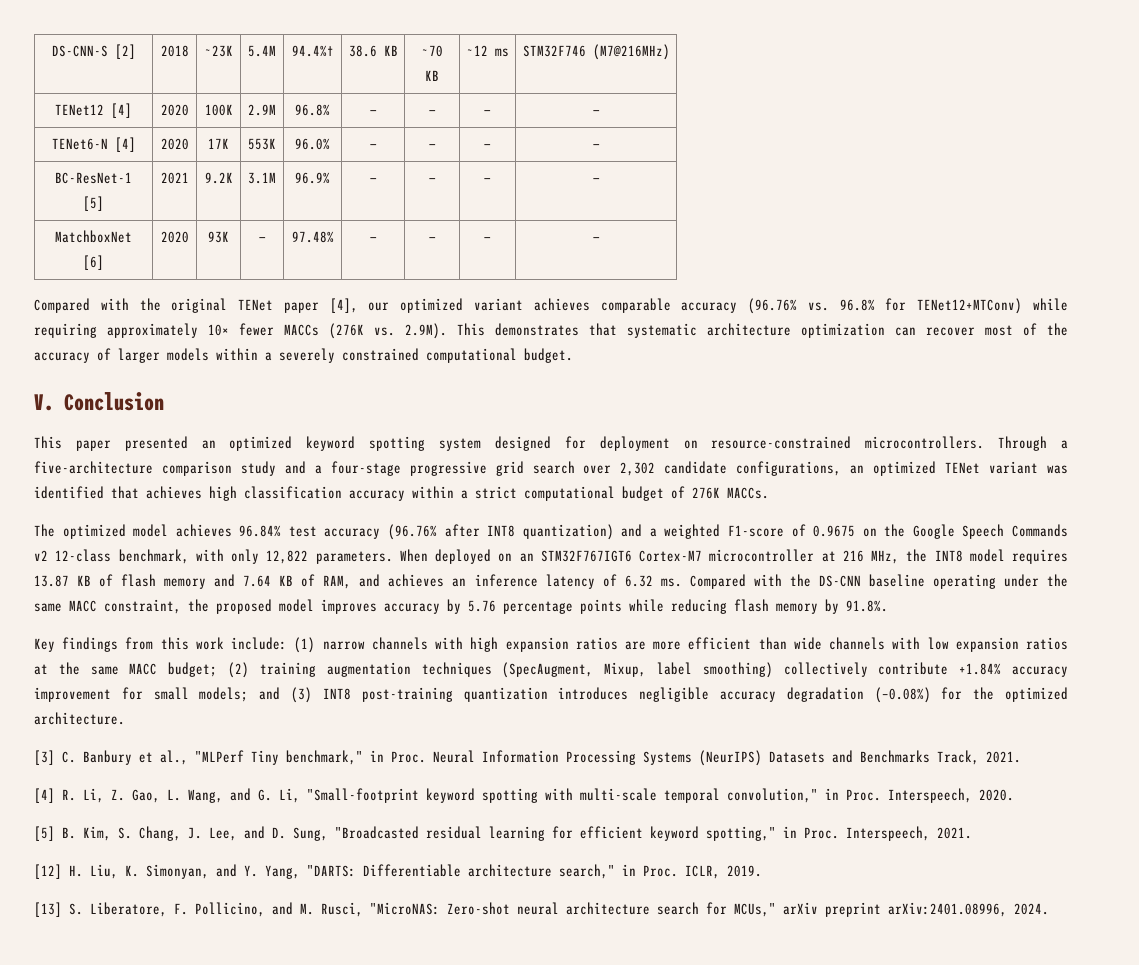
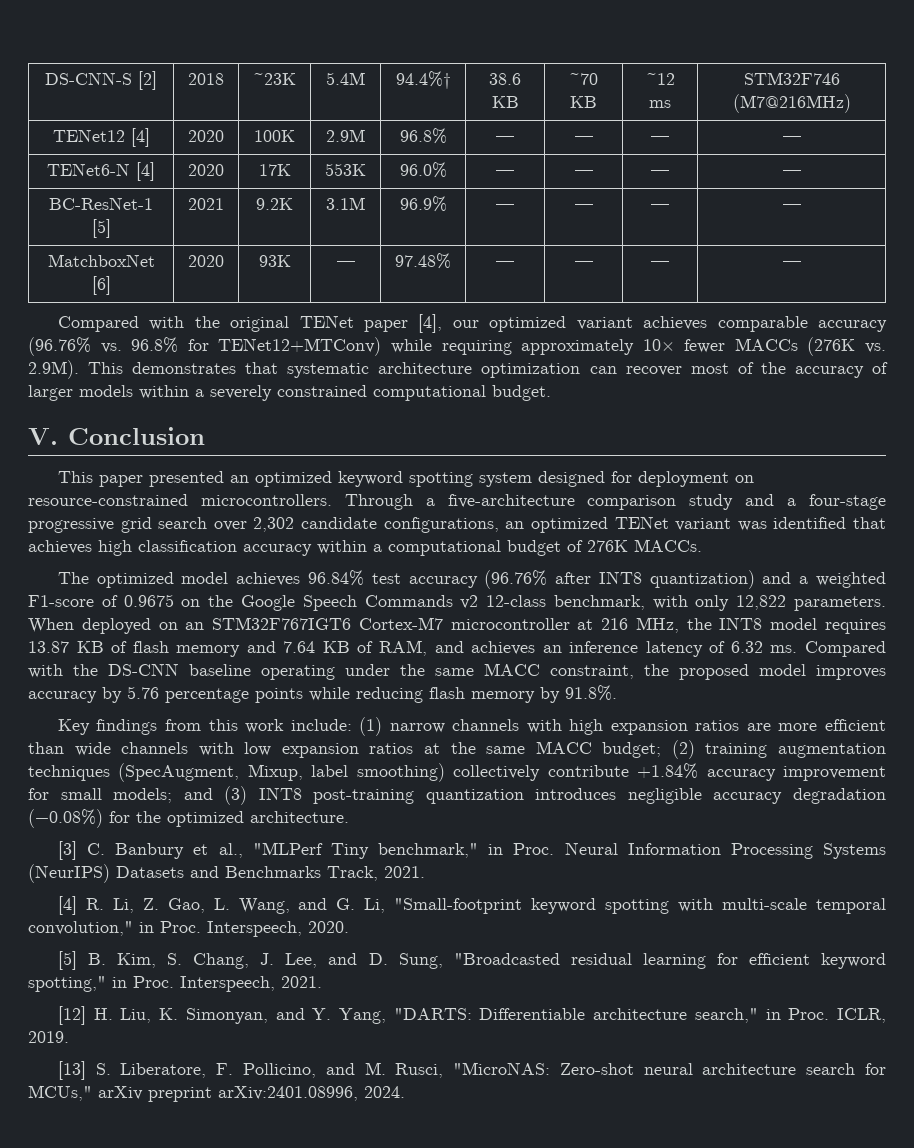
- Through a five-architecture comparison study and a four-stage progressive grid search over 2,302 candidate configurations, an optimized TENet variant was identified that achieves high classification accuracy within a strict computational budget of 276K MACCs.
+ Through a five-architecture comparison study and a four-stage progressive grid search over 2,302 candidate configurations, an optimized TENet variant was identified that achieves high classification accuracy within a computational budget of 276K MACCs.

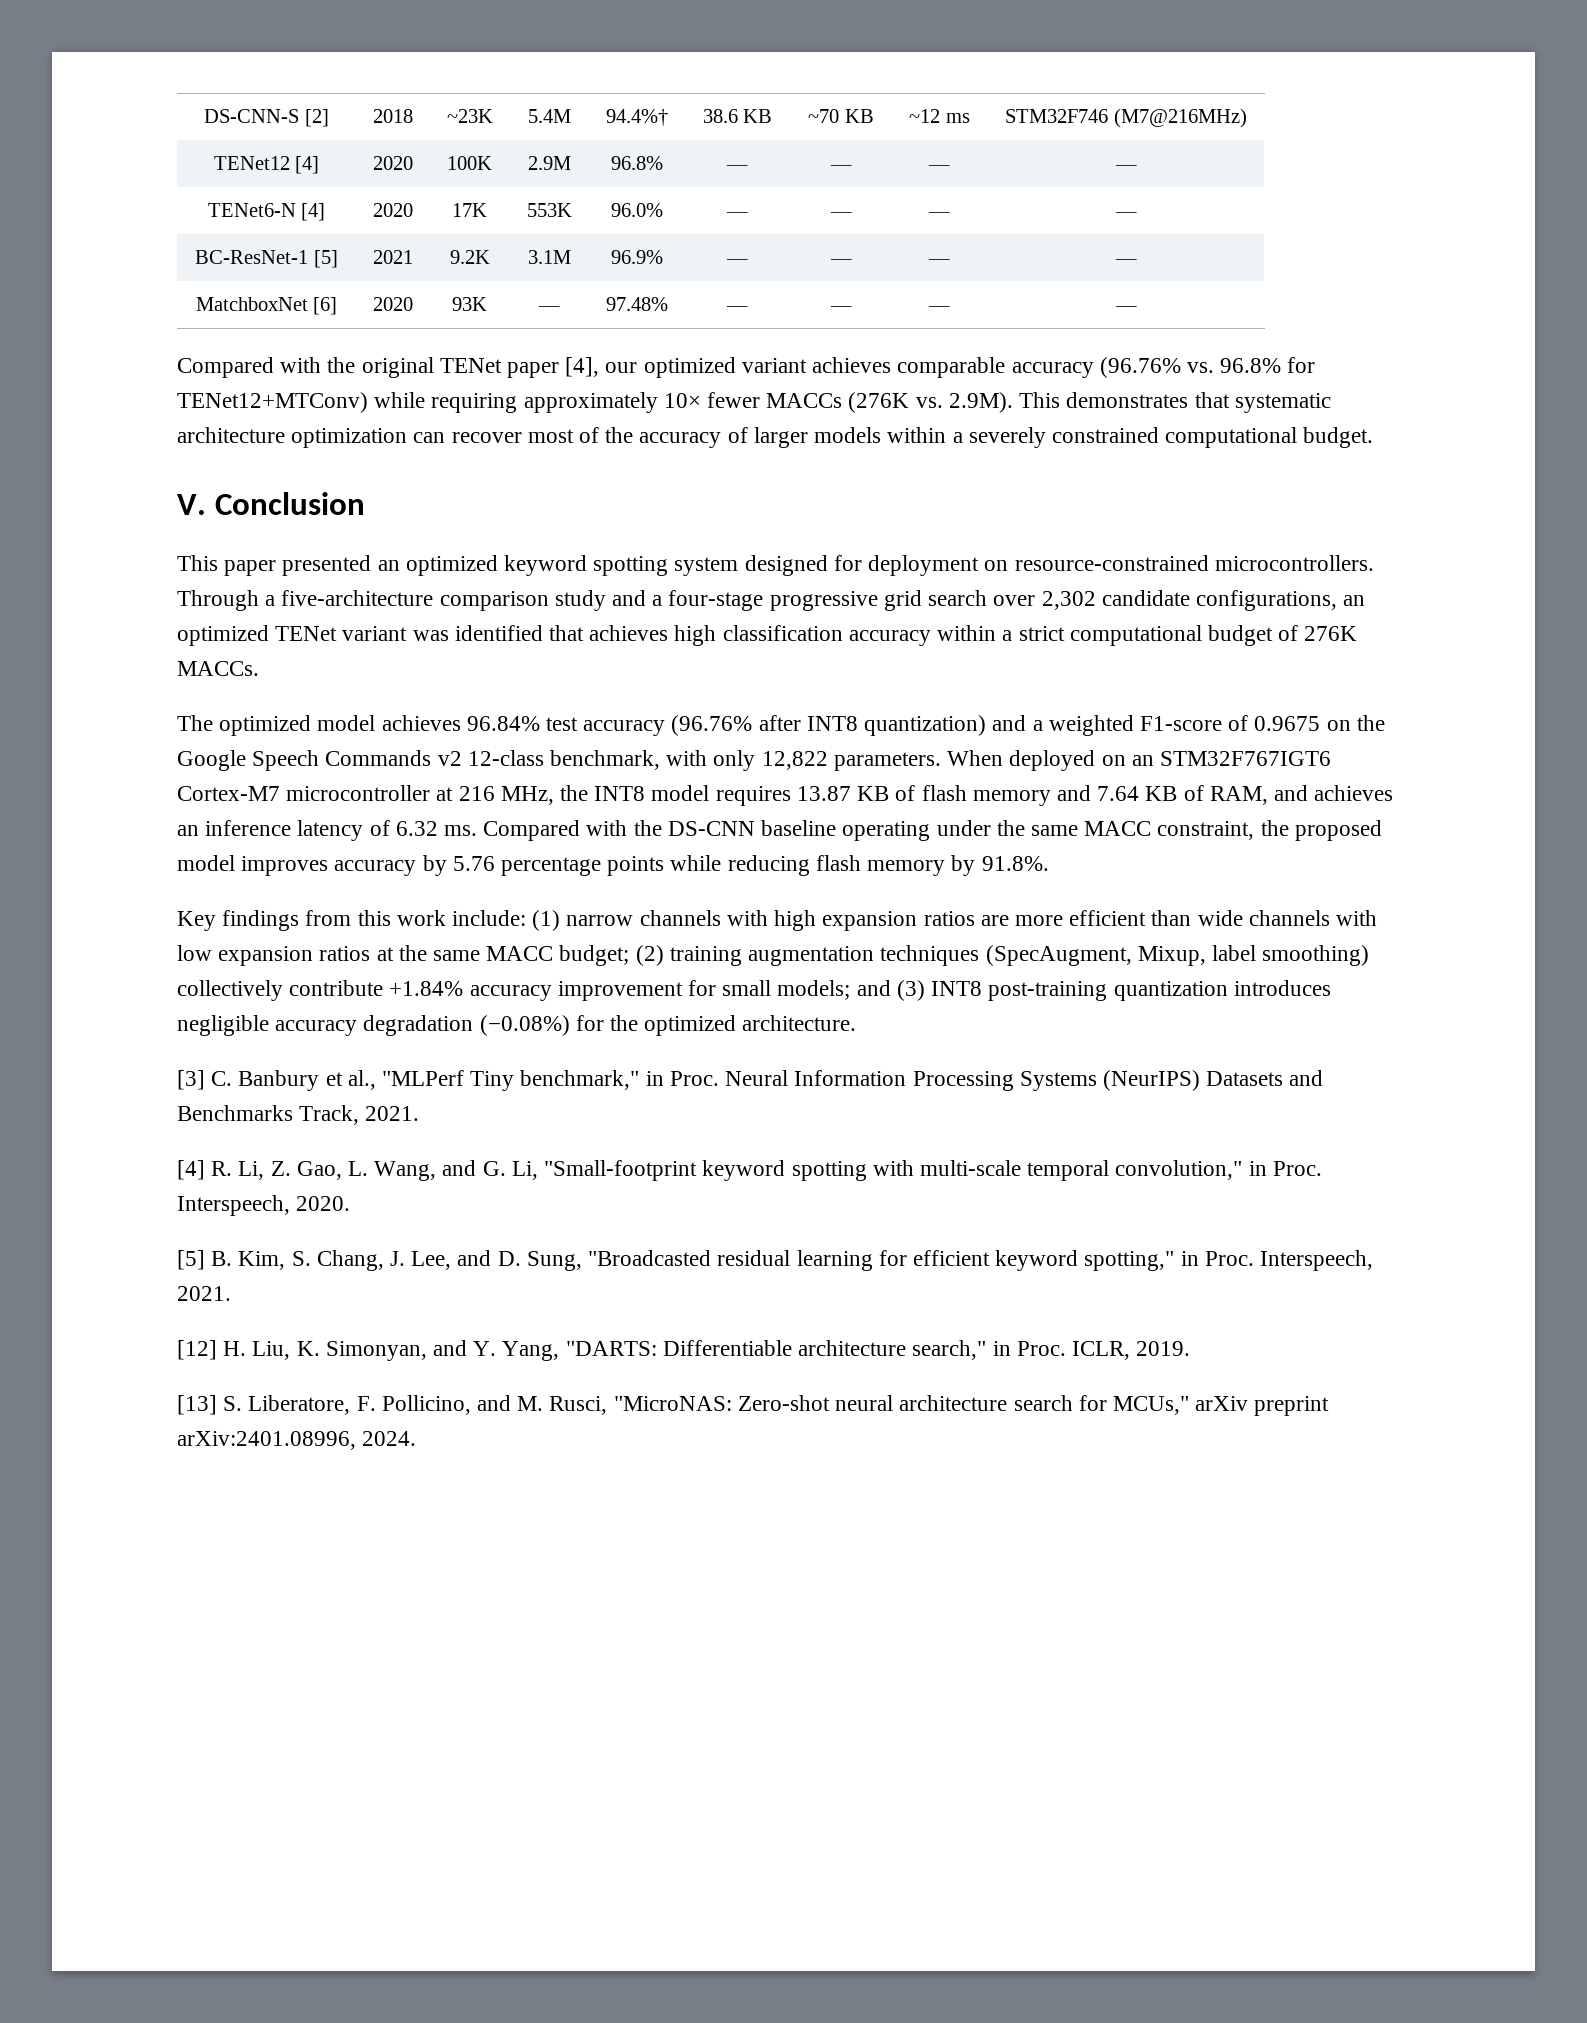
- Through a five-architecture comparison study and a four-stage progressive grid search over 2,302 candidate configurations, an optimized TENet variant was identified that achieves high classification accuracy within a computational budget of 276K MACCs.
+ Through a five-architecture comparison study and a four-stage progressive grid search over 2,302 candidate configurations, an optimized TENet variant was identified that achieves high classification accuracy within a strict computational budget of 276K MACCs.

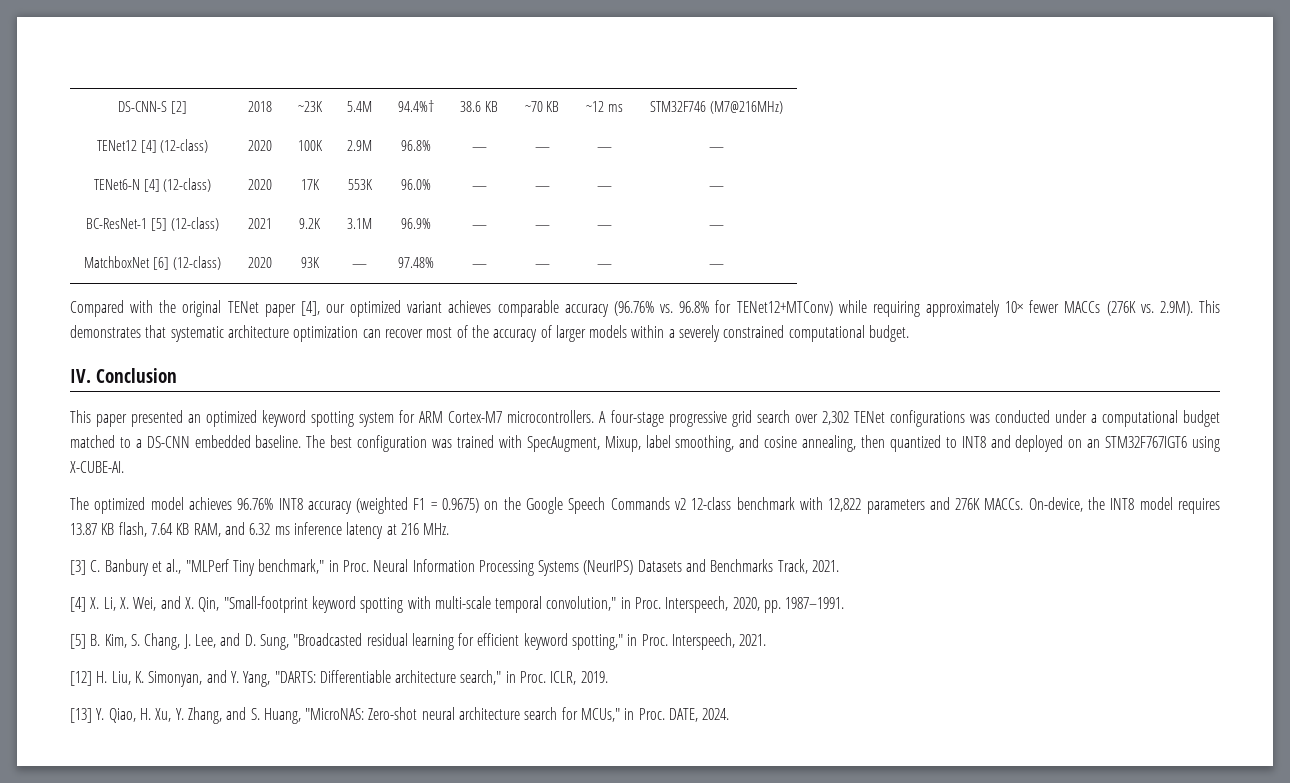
- TENet12 [4] | 2020 | 100K | 2.9M | 96.8% | — | — | — | —
+ TENet12 [4] (12-class) | 2020 | 100K | 2.9M | 96.8% | — | — | — | —
- TENet6-N [4] | 2020 | 17K | 553K | 96.0% | — | — | — | —
+ TENet6-N [4] (12-class) | 2020 | 17K | 553K | 96.0% | — | — | — | —
- BC-ResNet-1 [5] | 2021 | 9.2K | 3.1M | 96.9% | — | — | — | —
+ BC-ResNet-1 [5] (12-class) | 2021 | 9.2K | 3.1M | 96.9% | — | — | — | —
- MatchboxNet [6] | 2020 | 93K | — | 97.48% | — | — | — | —
+ MatchboxNet [6] (12-class) | 2020 | 93K | — | 97.48% | — | — | — | —
- V. Conclusion
+ IV. Conclusion
- This paper presented an optimized keyword spotting system designed for deployment on resource-constrained microcontrollers. Through a five-architecture comparison study and a four-stage progressive grid search over 2,302 candidate configurations, an optimized TENet variant was identified that achieves high classification accuracy within a strict computational budget of 276K MACCs.
- The optimized model achieves 96.84% test accuracy (96.76% after INT8 quantization) and a weighted F1-score of 0.9675 on the Google Speech Commands v2 12-class benchmark, with only 12,822 parameters. When deployed on an STM32F767IGT6 Cortex-M7 microcontroller at 216 MHz, the INT8 model requires 13.87 KB of flash memory and 7.64 KB of RAM, and achieves an inference latency of 6.32 ms. Compared with the DS-CNN baseline operating under the same MACC constraint, the proposed model improves accuracy by 5.76 percentage points while reducing flash memory by 91.8%.
- Key findings from this work include: (1) narrow channels with high expansion ratios are more efficient than wide channels with low expansion ratios at the same MACC budget; (2) training augmentation techniques (SpecAugment, Mixup, label smoothing) collectively contribute +1.84% accuracy improvement for small models; and (3) INT8 post-training quantization introduces negligible accuracy degradation (−0.08%) for the optimized architecture.
+ This paper presented an optimized keyword spotting system for ARM Cortex-M7 microcontrollers. A four-stage progressive grid search over 2,302 TENet configurations was conducted under a computational budget matched to a DS-CNN embedded baseline. The best configuration was trained with SpecAugment, Mixup, label smoothing, and cosine annealing, then quantized to INT8 and deployed on an STM32F767IGT6 using X-CUBE-AI.
+ The optimized model achieves 96.76% INT8 accuracy (weighted F1 = 0.9675) on the Google Speech Commands v2 12-class benchmark with 12,822 parameters and 276K MACCs. On-device, the INT8 model requires 13.87 KB flash, 7.64 KB RAM, and 6.32 ms inference latency at 216 MHz.
- [4] R. Li, Z. Gao, L. Wang, and G. Li, "Small-footprint keyword spotting with multi-scale temporal convolution," in Proc.
+ [4] X. Li, X. Wei, and X. Qin, "Small-footprint keyword spotting with multi-scale temporal convolution," in Proc.
- Interspeech, 2020.
+ Interspeech, 2020, pp. 1987–1991.
- [13] S. Liberatore, F. Pollicino, and M. Rusci, "MicroNAS: Zero-shot neural architecture search for MCUs," arXiv preprint arXiv:2401.08996, 2024.
+ [13] Y. Qiao, H. Xu, Y. Zhang, and S. Huang, "MicroNAS: Zero-shot neural architecture search for MCUs," in Proc. DATE, 2024.

